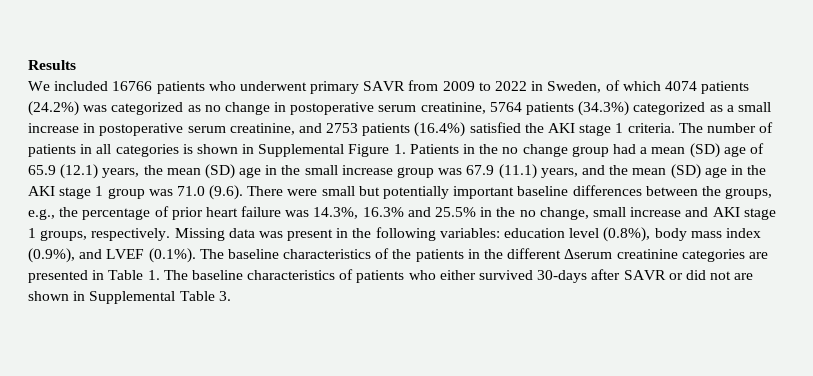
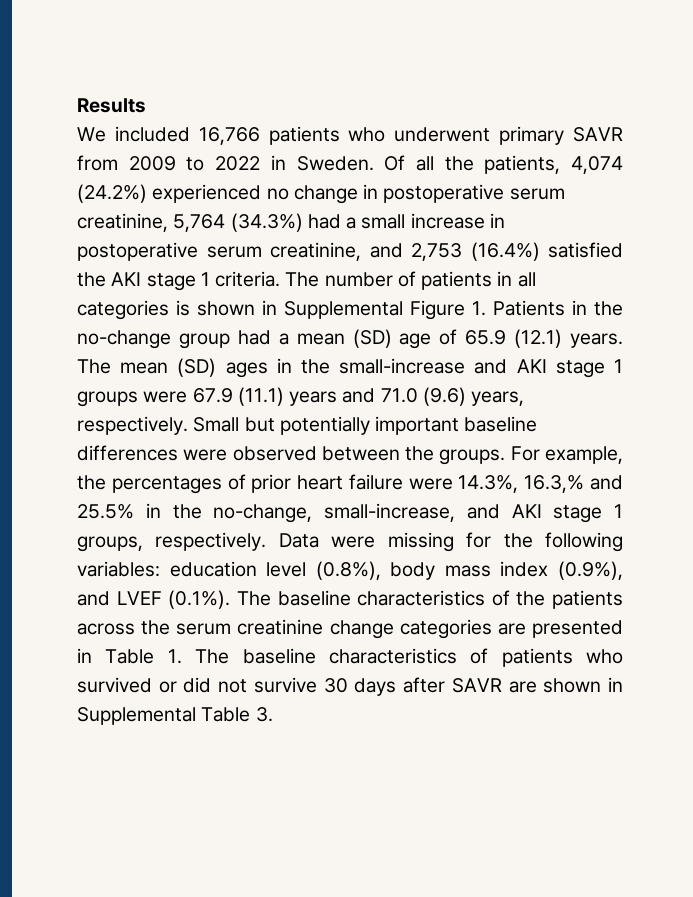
- We included 16766 patients who underwent primary SAVR from 2009 to 2022 in Sweden, of which 4074 patients (24.2%) was categorized as no change in postoperative serum creatinine, 5764 patients (34.3%) categorized as a small increase in postoperative serum creatinine, and 2753 patients (16.4%) satisfied the AKI stage 1 criteria.
+ We included 16,766 patients who underwent primary SAVR from 2009 to 2022 in Sweden. Of all the patients, 4,074 (24.2%) experienced no change in postoperative serum creatinine, 5,764 (34.3%) had a small increase in postoperative serum creatinine, and 2,753 (16.4%) satisfied the AKI stage 1 criteria.
- The number of patients in all categories is shown in Supplemental Figure 1. Patients in the no change group had a mean (SD) age of 65.9 (12.1) years, the mean (SD) age in the small increase group was 67.9 (11.1) years, and the mean (SD) age in the AKI stage 1 group was 71.0 (9.6). There were small but potentially important baseline differences between the groups, e.g., the percentage of prior heart failure was 14.3%, 16.3% and 25.5% in the no change, small increase and AKI stage 1 groups, respectively.
+ The number of patients in all categories is shown in Supplemental Figure 1. Patients in the no-change group had a mean (SD) age of 65.9 (12.1) years. The mean (SD) ages in the small-increase and AKI stage 1 groups were 67.9 (11.1) years and 71.0 (9.6) years, respectively. Small but potentially important baseline differences were observed between the groups. For example, the percentages of prior heart failure were 14.3%, 16.3,% and 25.5% in the no-change, small-increase, and AKI stage 1 groups, respectively.
- Missing data was present in the following variables: education level (0.8%), body mass index (0.9%), and LVEF (0.1%). The baseline characteristics of the patients in the different Δserum creatinine categories are presented in Table 1. The baseline characteristics of patients who either survived 30-days after SAVR or did not are shown in Supplemental Table 3.
+ Data were missing for the following variables: education level (0.8%), body mass index (0.9%), and LVEF (0.1%). The baseline characteristics of the patients across the serum creatinine change categories are presented in Table 1. The baseline characteristics of patients who survived or did not survive 30 days after SAVR are shown in Supplemental Table 3.

